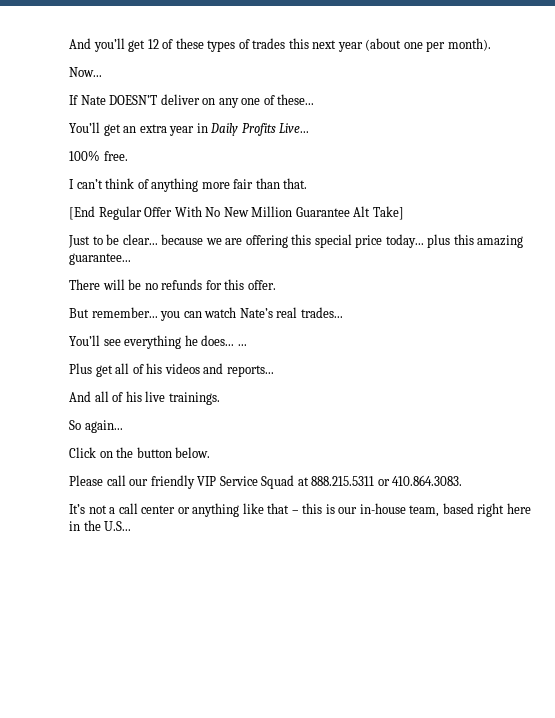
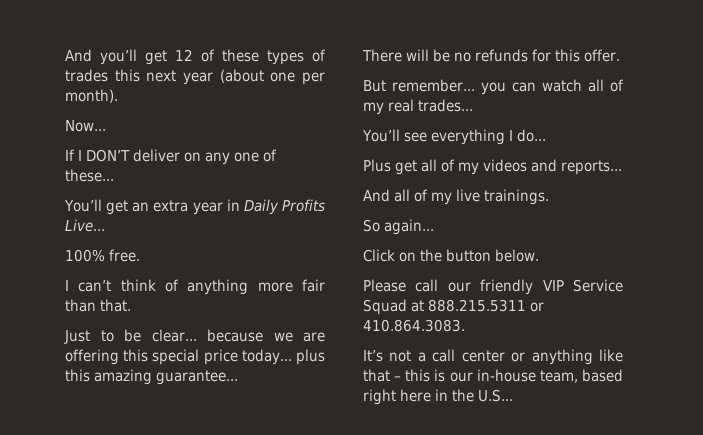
- If Nate DOESN’T deliver on any one of these...
+ If I DON’T deliver on any one of these...
- [End Regular Offer With No New Million Guarantee Alt Take]
- But remember... you can watch Nate’s real trades...
+ But remember... you can watch all of my real trades...
- You’ll see everything he does... ...
+ You’ll see everything I do...
- Plus get all of his videos and reports...
+ Plus get all of my videos and reports...
- And all of his live trainings.
+ And all of my live trainings.

